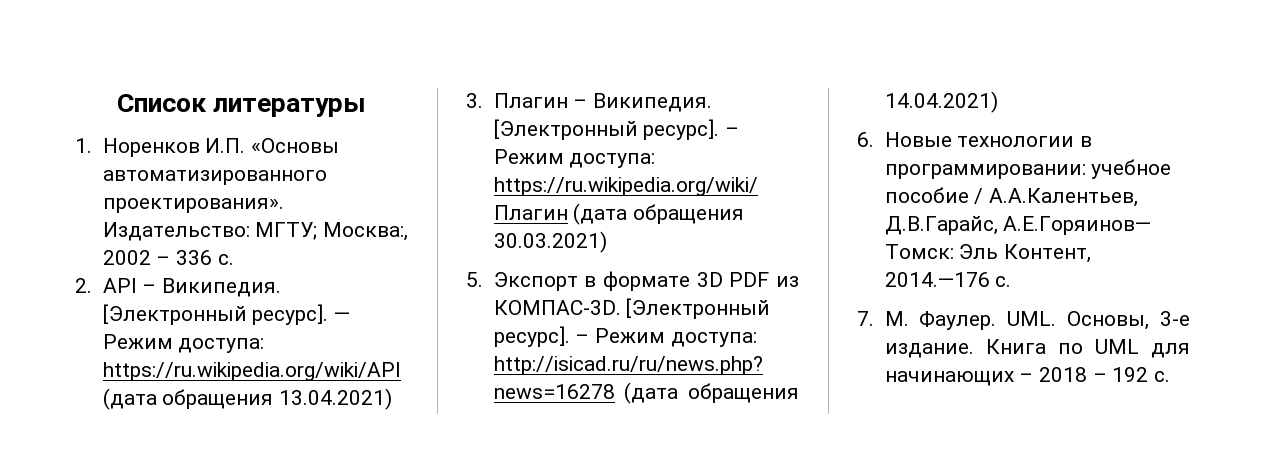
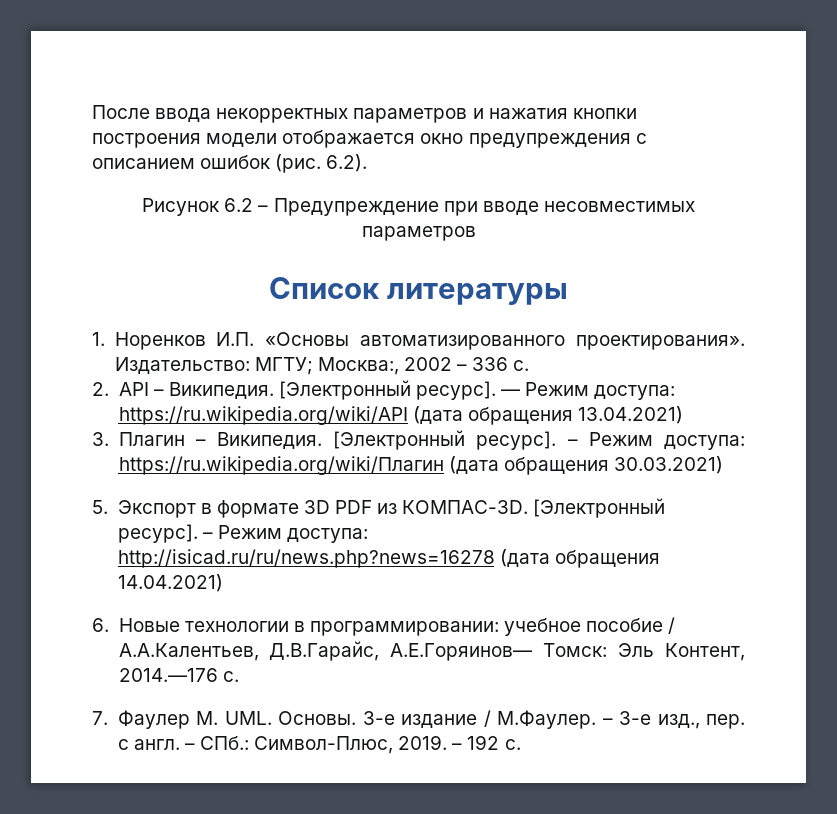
+ После ввода некорректных параметров и нажатия кнопки построения модели отображается окно предупреждения с описанием ошибок (рис. 6.2).
+ Рисунок 6.2 – Предупреждение при вводе несовместимых параметров
- 7. М. Фаулер. UML. Основы, 3-е издание. Книга по UML для начинающих – 2018 – 192 с.
+ 7. Фаулер М. UML. Основы. 3-е издание / М.Фаулер. – 3-е изд., пер. с англ. – СПб.: Символ-Плюс, 2019. – 192 с.

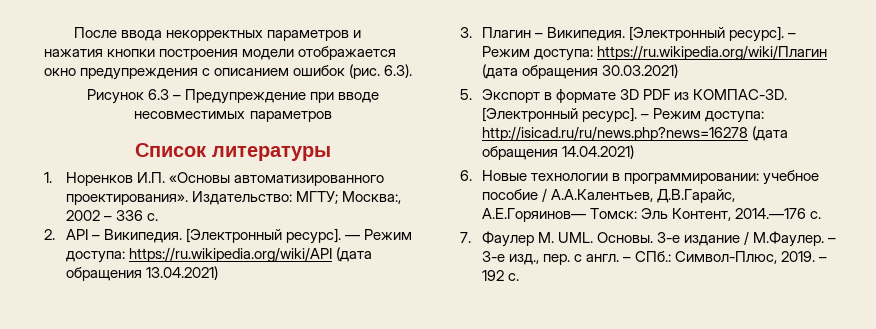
- 6.2).
+ 6.3).
- Рисунок 6.2 – Предупреждение при вводе несовместимых параметров
+ Рисунок 6.3 – Предупреждение при вводе несовместимых параметров

